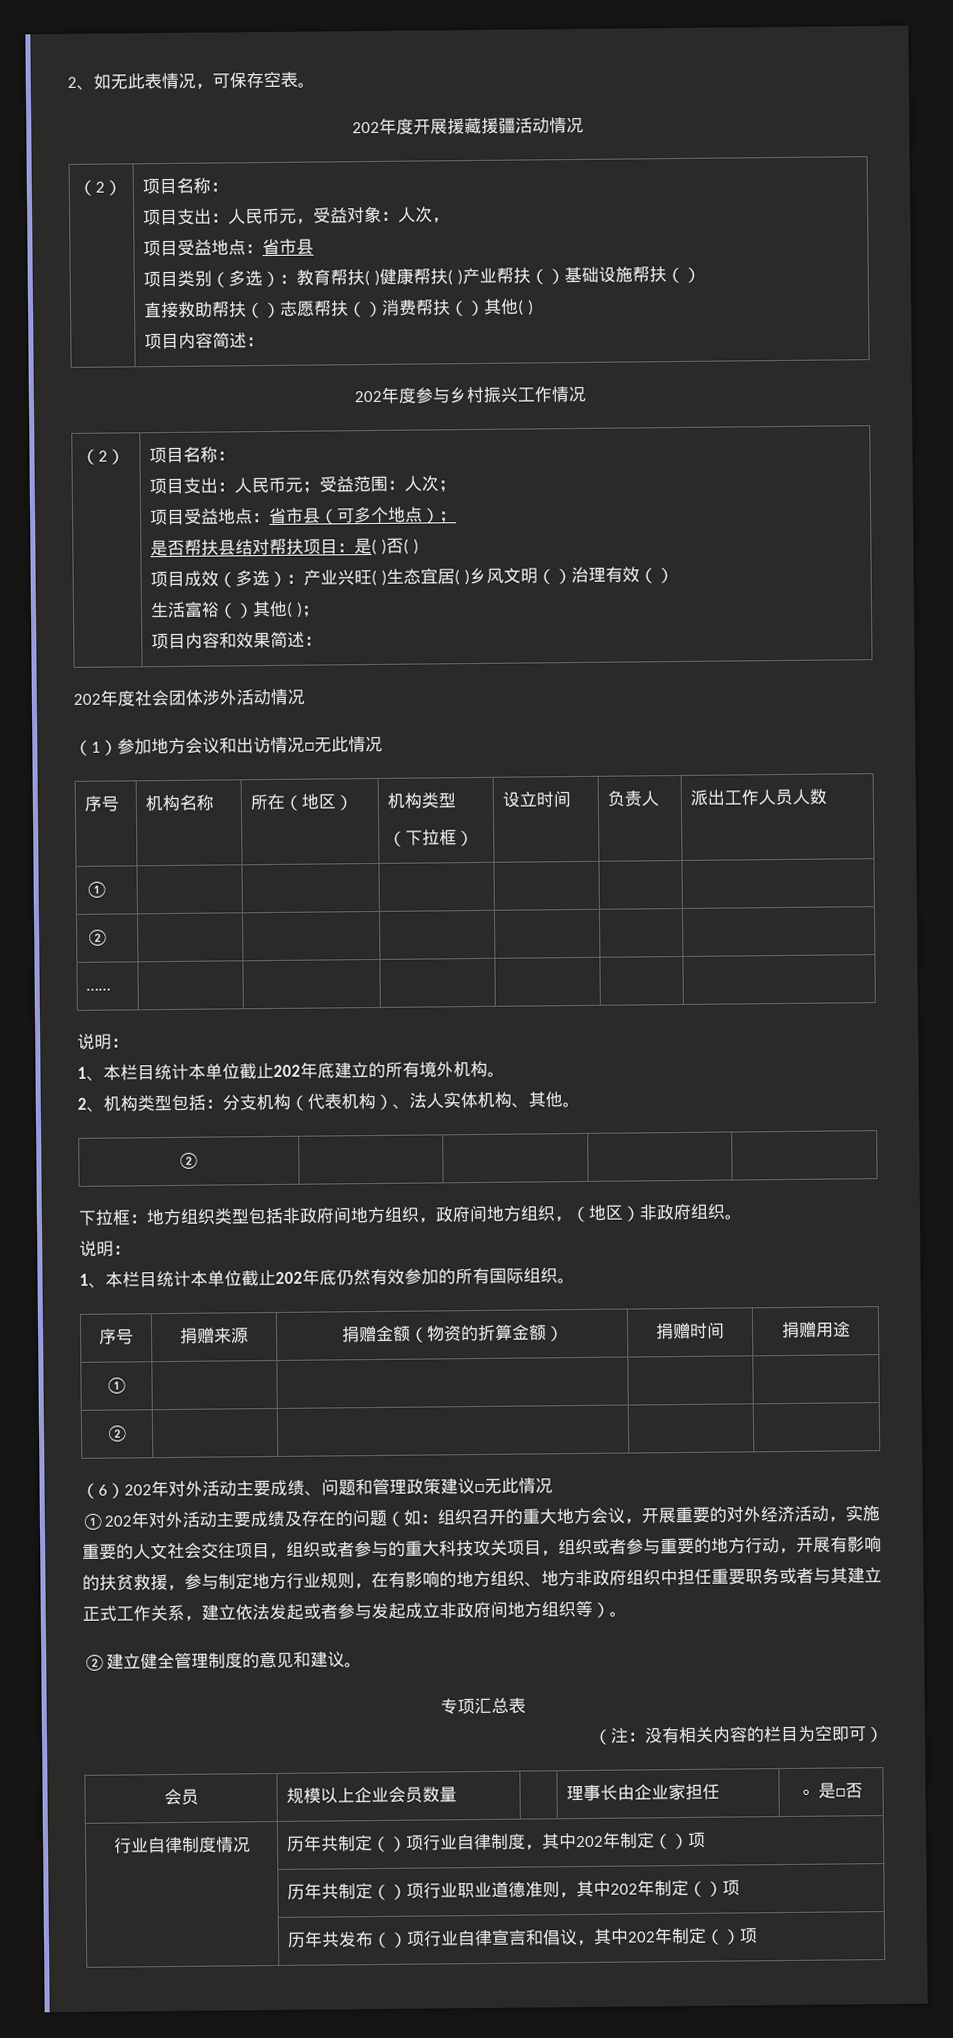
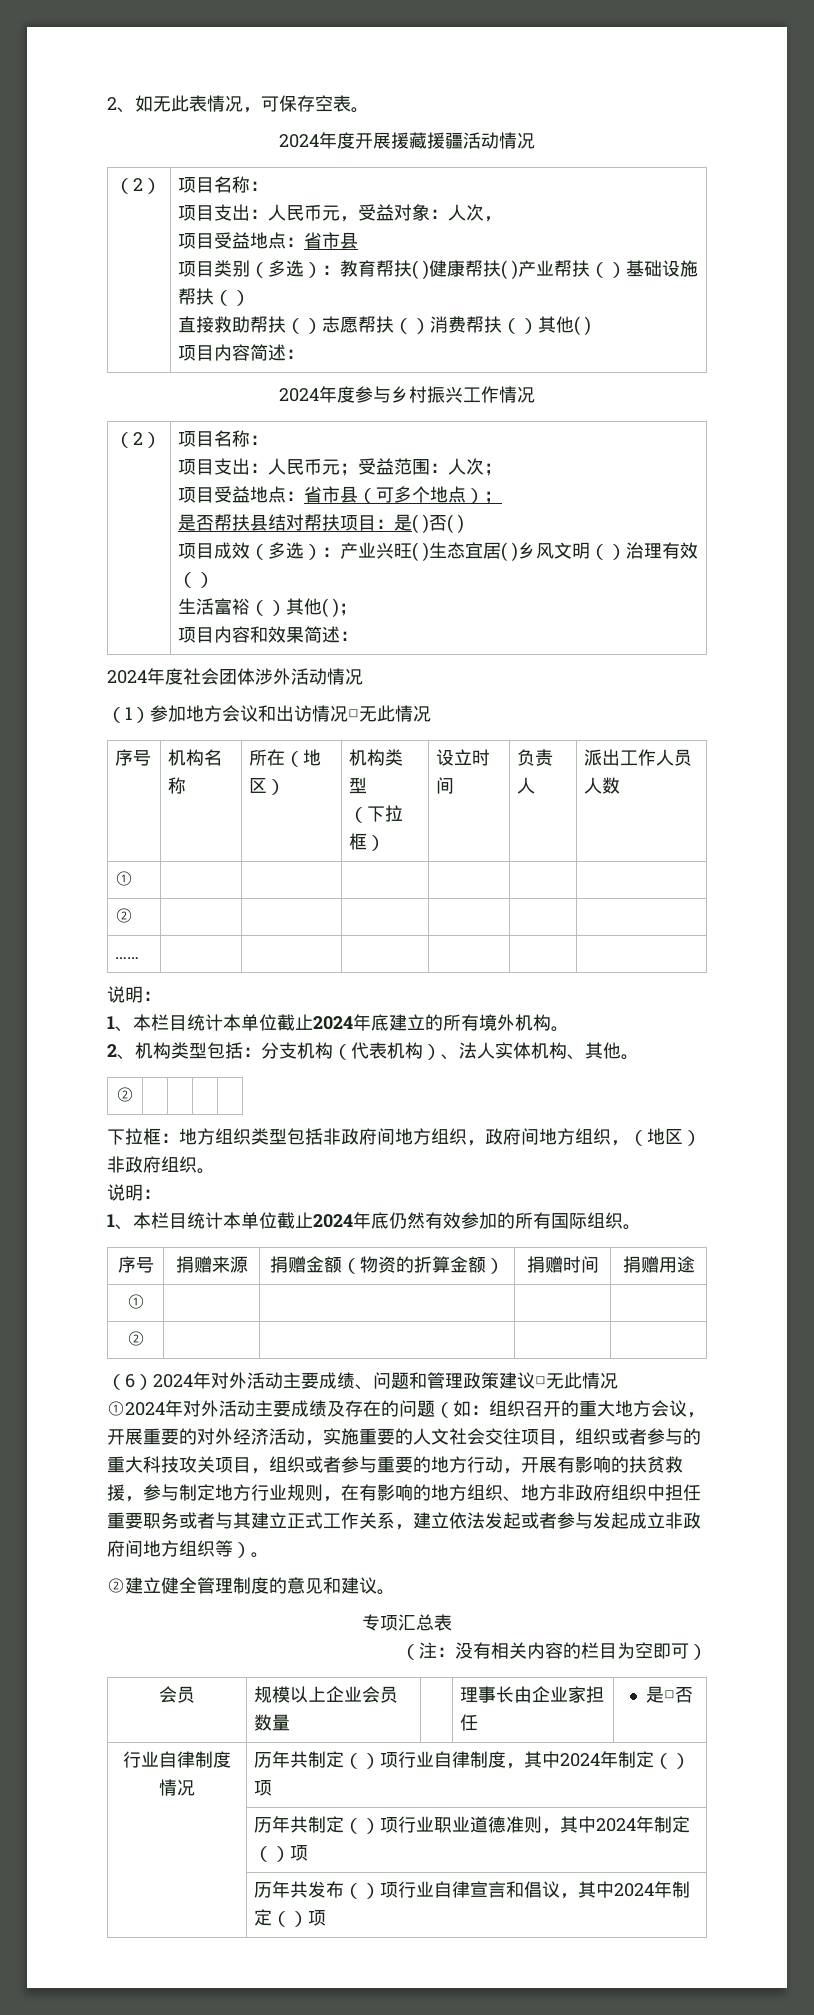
- 202年度开展援藏援疆活动情况
+ 2024年度开展援藏援疆活动情况
- 202年度参与乡村振兴工作情况
+ 2024年度参与乡村振兴工作情况
- 202年度社会团体涉外活动情况
+ 2024年度社会团体涉外活动情况
- 1、本栏目统计本单位截止202年底建立的所有境外机构。
+ 1、本栏目统计本单位截止2024年底建立的所有境外机构。
- 1、本栏目统计本单位截止202年底仍然有效参加的所有国际组织。
+ 1、本栏目统计本单位截止2024年底仍然有效参加的所有国际组织。
- （6）202年对外活动主要成绩、问题和管理政策建议□无此情况
+ （6）2024年对外活动主要成绩、问题和管理政策建议□无此情况
- ①202年对外活动主要成绩及存在的问题（如：
+ ①2024年对外活动主要成绩及存在的问题（如：
- 行业自律制度情况 | 历年共制定（）项行业自律制度，其中202年制定（）项
+ 行业自律制度情况 | 历年共制定（）项行业自律制度，其中2024年制定（）项
- | 历年共制定（）项行业职业道德准则，其中202年制定（）项
+ | 历年共制定（）项行业职业道德准则，其中2024年制定（）项
- | 历年共发布（）项行业自律宣言和倡议，其中202年制定（）项
+ | 历年共发布（）项行业自律宣言和倡议，其中2024年制定（）项

